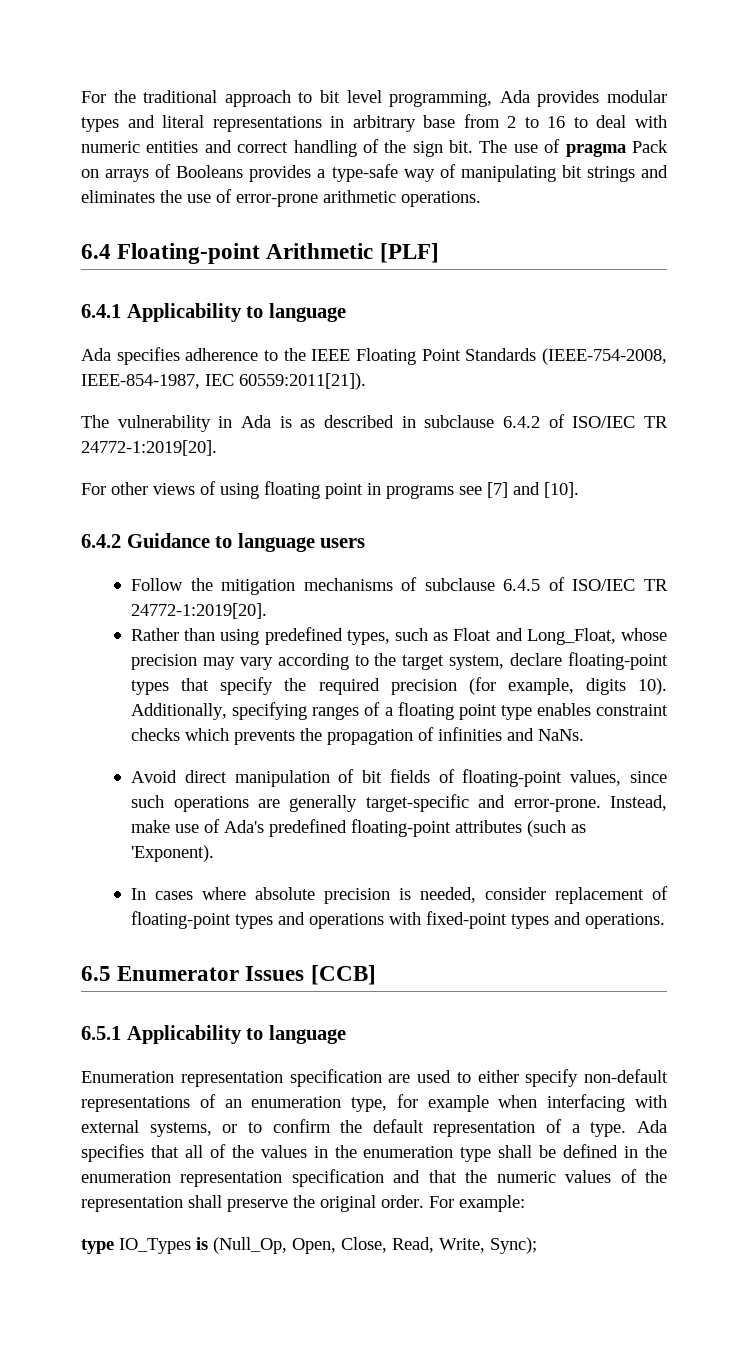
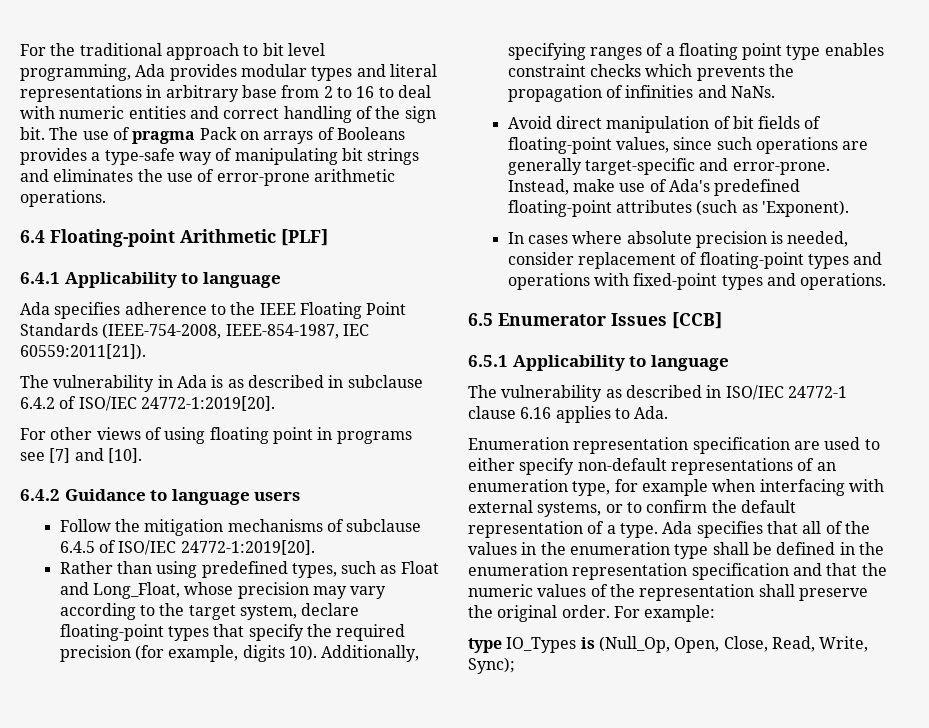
- The vulnerability in Ada is as described in subclause 6.4.2 of ISO/IEC TR 24772-1:2019[20].
+ The vulnerability in Ada is as described in subclause 6.4.2 of ISO/IEC 24772-1:2019[20].
- Follow the mitigation mechanisms of subclause 6.4.5 of ISO/IEC TR 24772-1:2019[20].
+ Follow the mitigation mechanisms of subclause 6.4.5 of ISO/IEC 24772-1:2019[20].
+ The vulnerability as described in ISO/IEC 24772-1 clause 6.16 applies to Ada.

